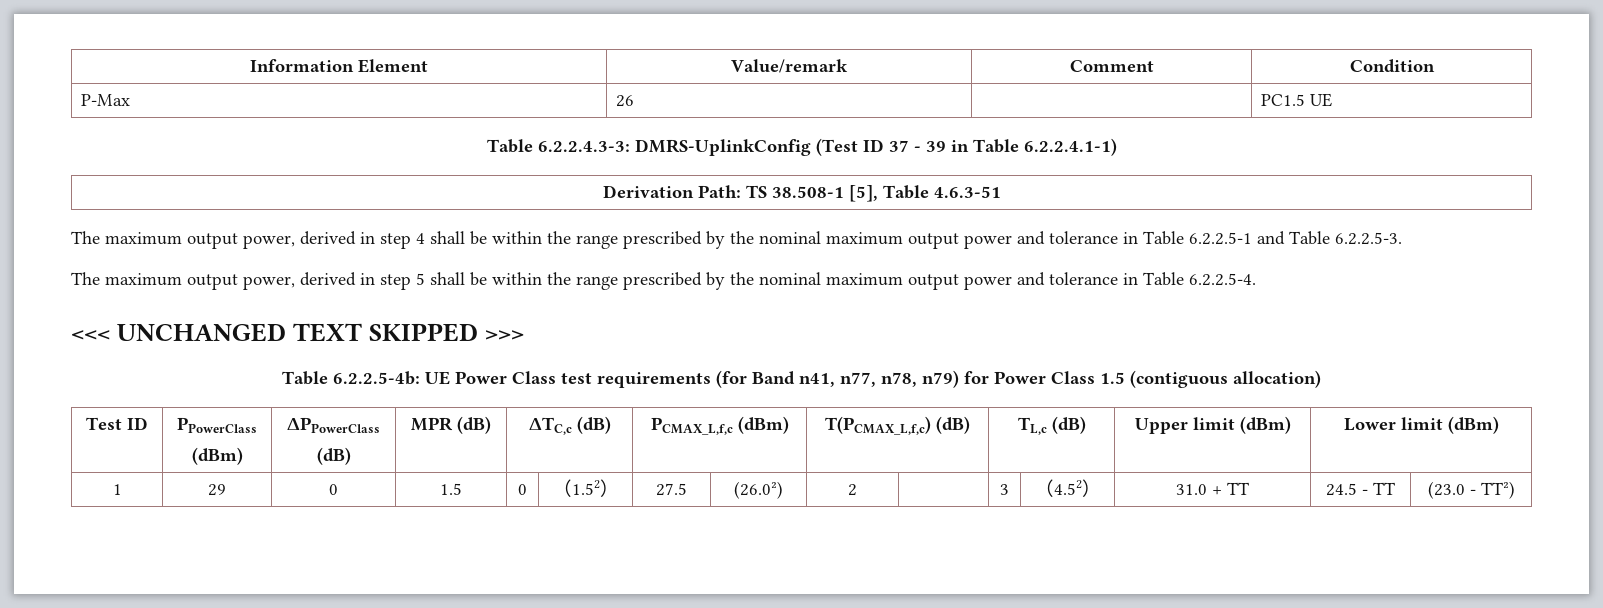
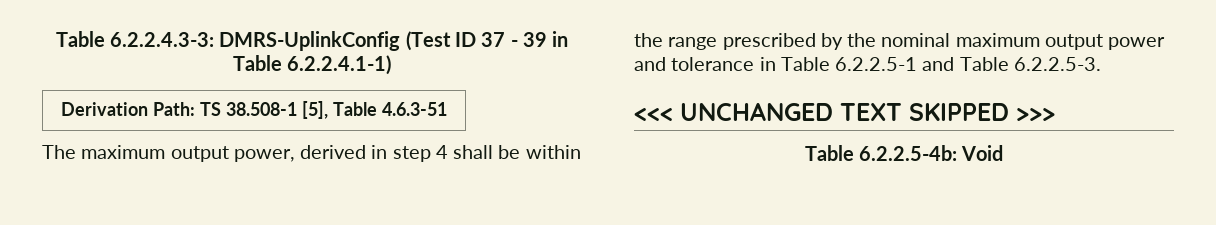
- Information Element | Value/remark | Comment | Condition
- P-Max | 26 | | PC1.5 UE
- The maximum output power, derived in step 5 shall be within the range prescribed by the nominal maximum output power and tolerance in Table 6.2.2.5-4.
- Table 6.2.2.5-4b: UE Power Class test requirements (for Band n41, n77, n78, n79) for Power Class 1.5 (contiguous allocation)
- Test ID | PPowerClass
- (dBm) | ΔPPowerClass
- (dB) | MPR (dB) | ΔTC,c (dB) | PCMAX_L,f,c (dBm) | T(PCMAX_L,f,c) (dB) | TL,c (dB) | Upper limit (dBm) | Lower limit (dBm)
- 1 | 29 | 0 | 1.5 | 0 | （1.52） | 27.5 | (26.0²) | 2 | | 3 | （4.52） | 31.0 + TT | 24.5 - TT | (23.0 - TT²)
+ Table 6.2.2.5-4b: Void

